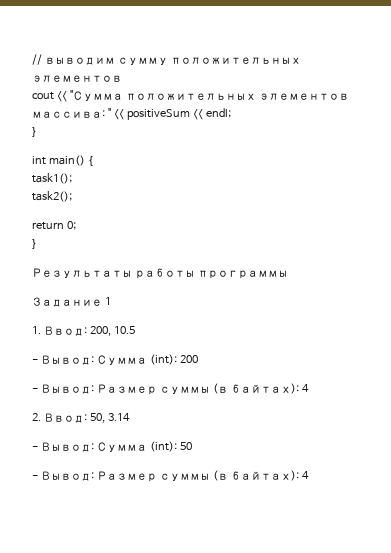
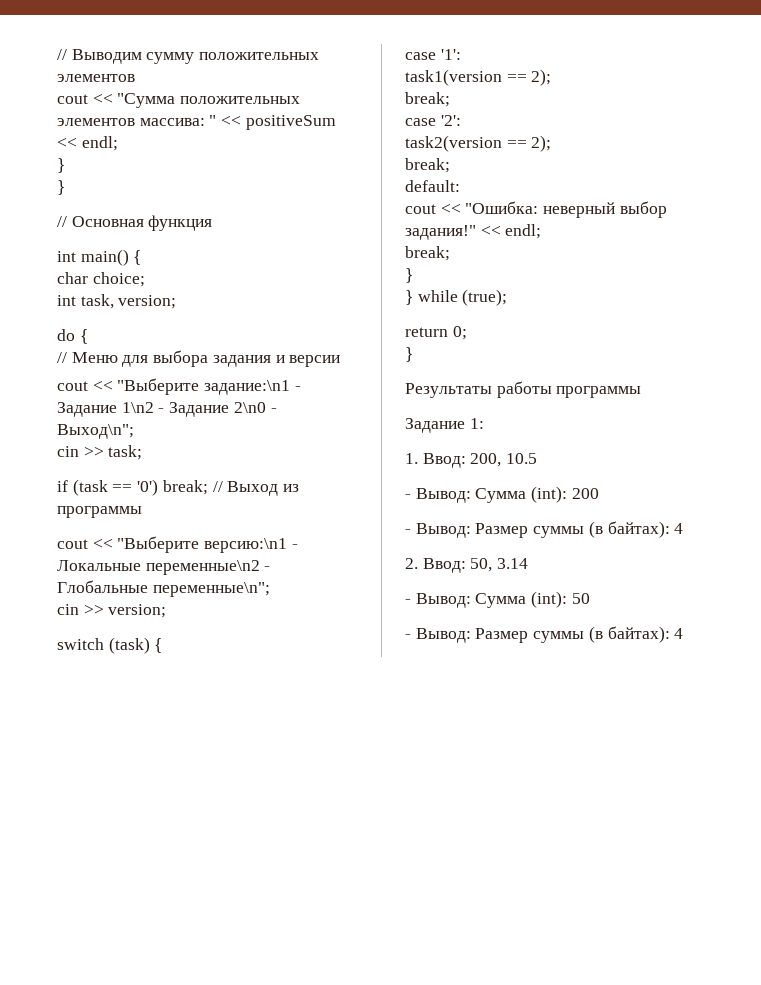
- // выводим сумму положительных элементов
+ // Выводим сумму положительных элементов
  cout << "Сумма положительных элементов массива: " << positiveSum << endl;
  }
+ }
+ // Основная функция
- task1();
- task2();
+ char choice;
+ int task, version;
+ do {
+ // Меню для выбора задания и версии
+ cout << "Выберите задание:\n1 - Задание 1\n2 - Задание 2\n0 - Выход\n";
+ cin >> task;
+ if (task == '0') break; // Выход из программы
+ cout << "Выберите версию:\n1 - Локальные переменные\n2 - Глобальные переменные\n";
+ cin >> version;
+ switch (task) {
+ case '1':
+ task1(version == 2);
+ break;
+ case '2':
+ task2(version == 2);
+ break;
+ default:
+ cout << "Ошибка: неверный выбор задания!" << endl;
+ break;
+ }
+ } while (true);
- Задание 1
+ Задание 1:

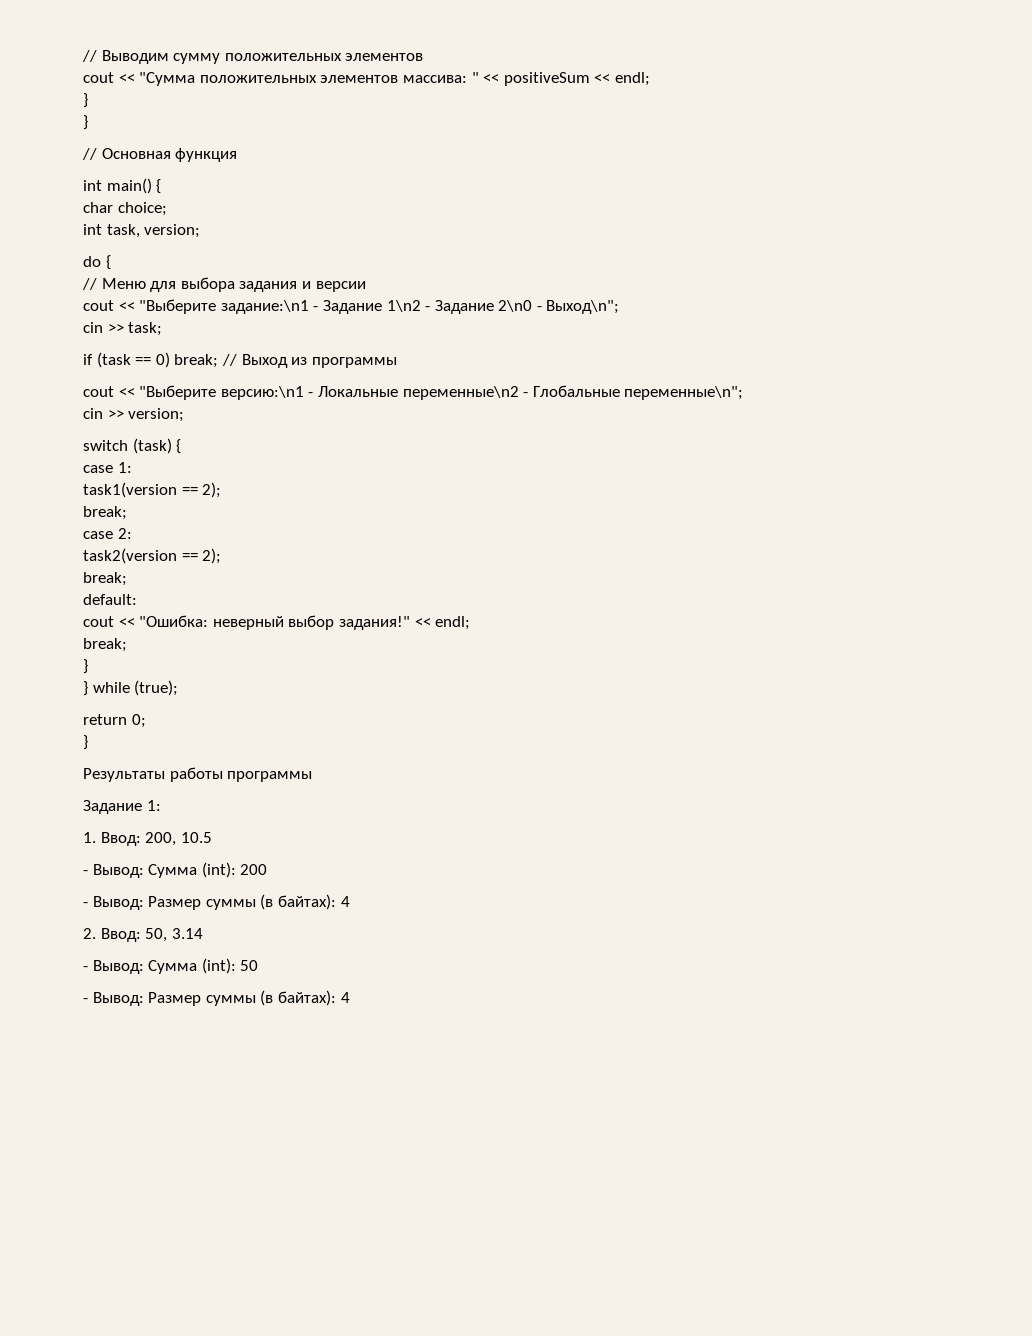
- if (task == '0') break; // Выход из программы
+ if (task == 0) break; // Выход из программы
- case '1':
+ case 1:
- case '2':
+ case 2:

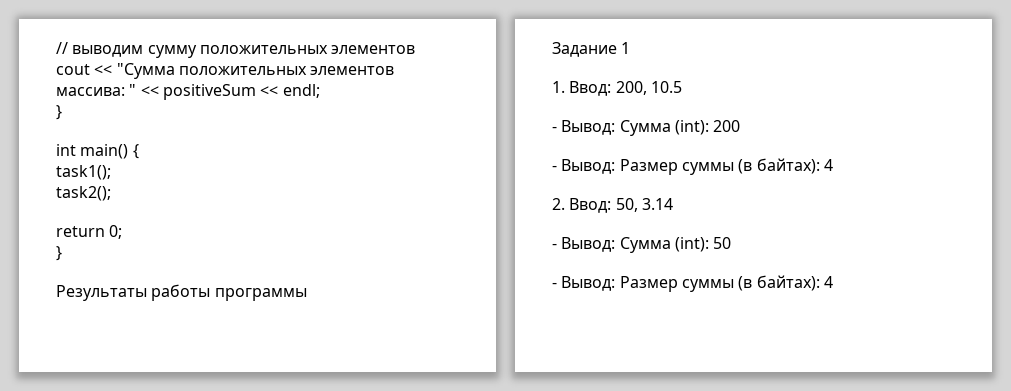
- // Выводим сумму положительных элементов
+ // выводим сумму положительных элементов
  cout << "Сумма положительных элементов массива: " << positiveSum << endl;
  }
- }
- // Основная функция
- char choice;
- int task, version;
- do {
- // Меню для выбора задания и версии
- cout << "Выберите задание:\n1 - Задание 1\n2 - Задание 2\n0 - Выход\n";
- cin >> task;
- if (task == 0) break; // Выход из программы
- cout << "Выберите версию:\n1 - Локальные переменные\n2 - Глобальные переменные\n";
- cin >> version;
- switch (task) {
- case 1:
- task1(version == 2);
- break;
- case 2:
- task2(version == 2);
- break;
- default:
- cout << "Ошибка: неверный выбор задания!" << endl;
- break;
- }
- } while (true);
+ task1();
+ task2();
- Задание 1:
+ Задание 1

